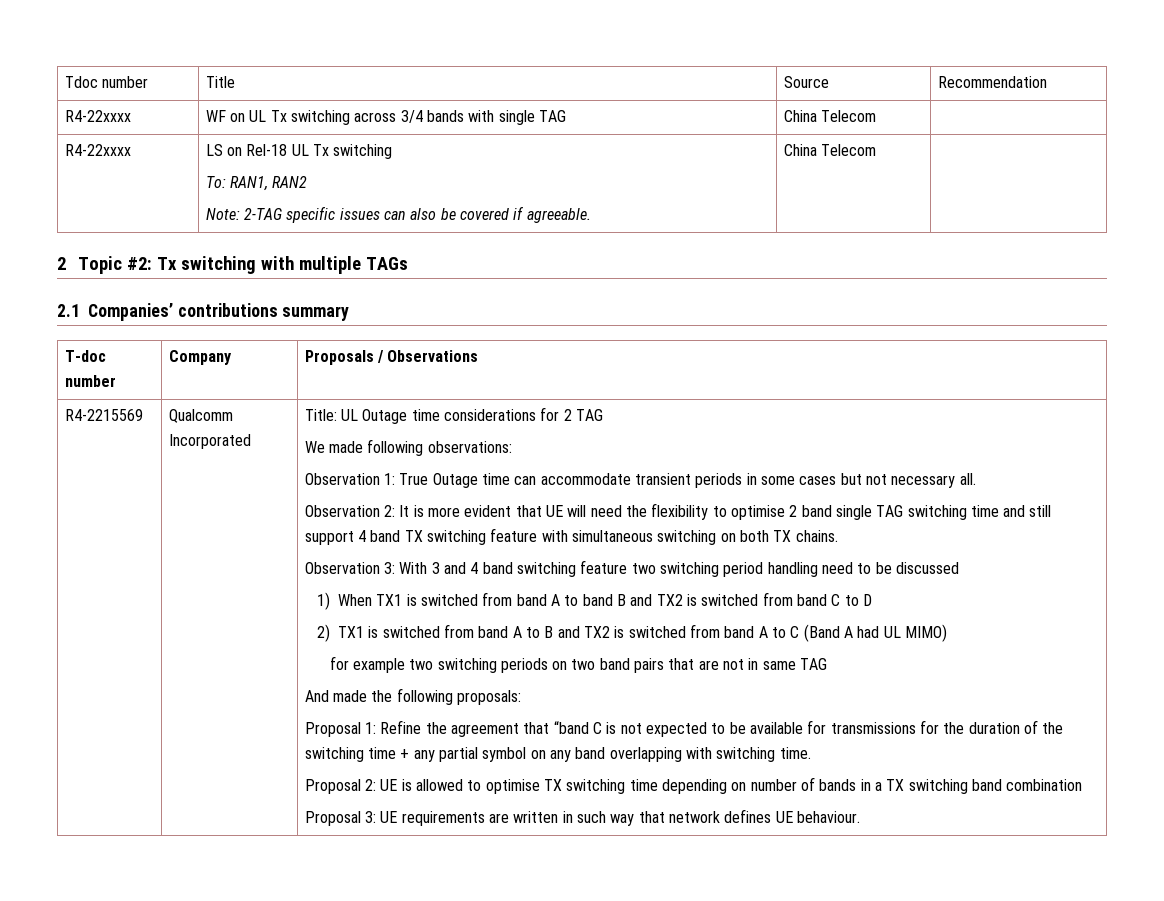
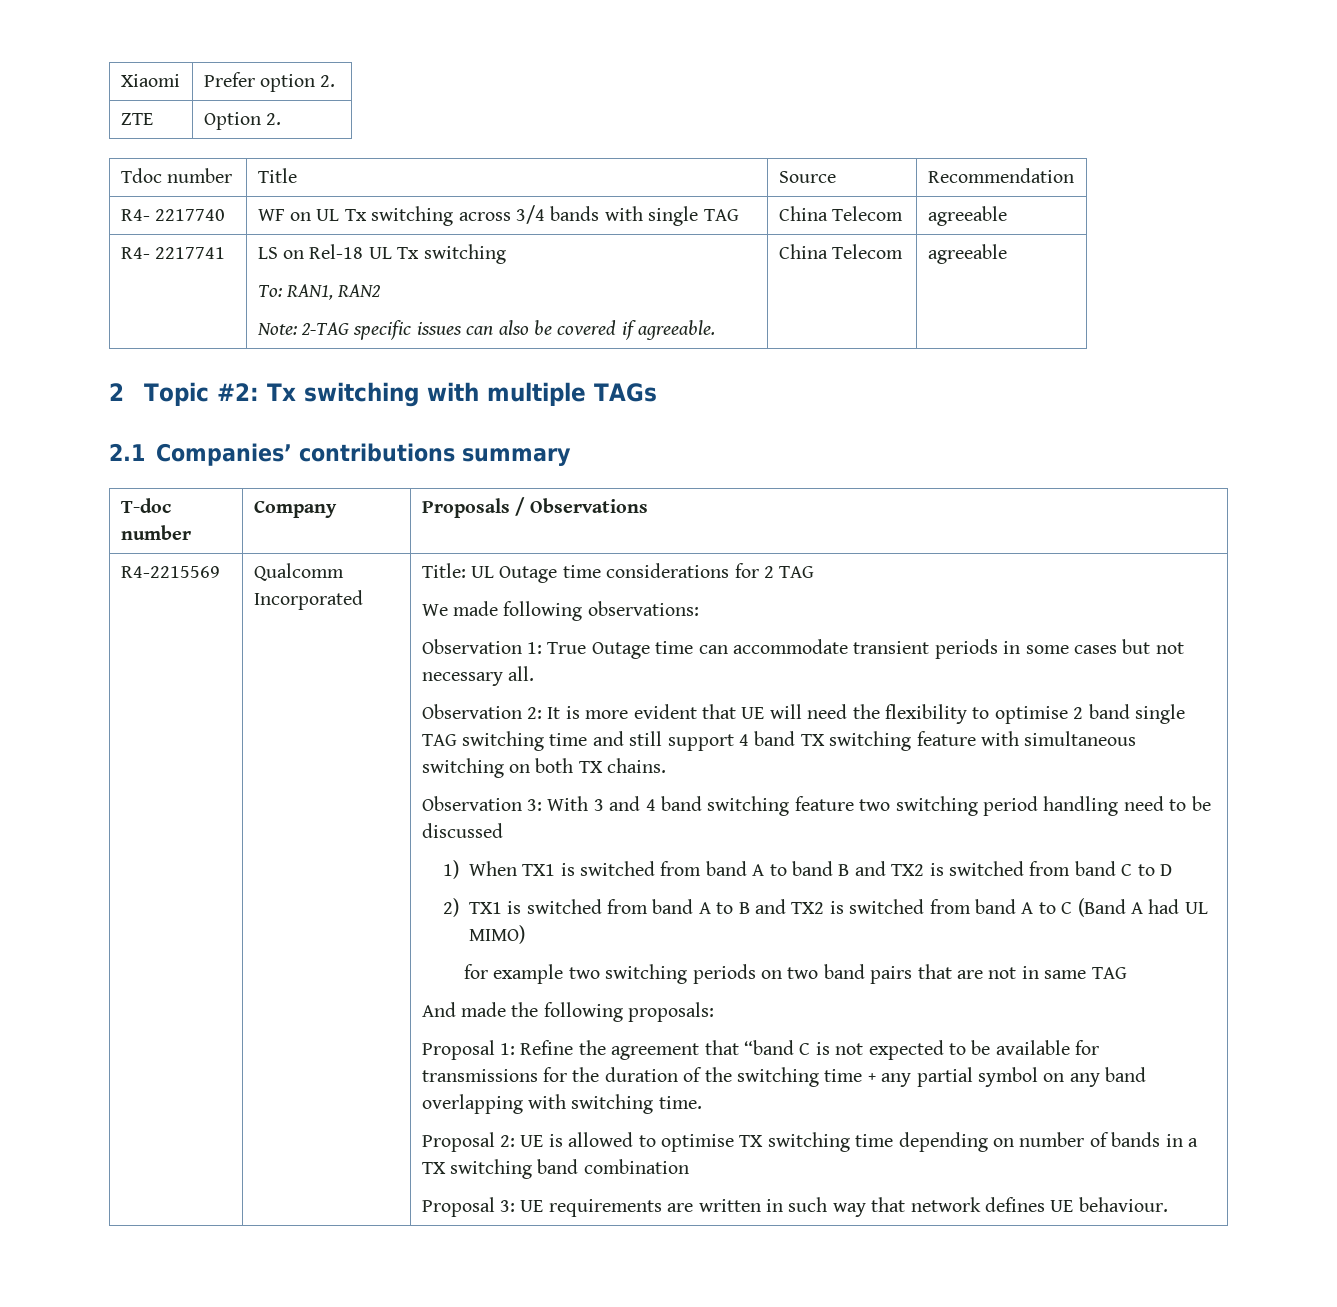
+ Xiaomi | Prefer option 2.
+ ZTE | Option 2.
- R4-22xxxx | WF on UL Tx switching across 3/4 bands with single TAG | China Telecom |
- R4-22xxxx | LS on Rel-18 UL Tx switching
+ R4- 2217740 | WF on UL Tx switching across 3/4 bands with single TAG | China Telecom | agreeable
+ R4- 2217741 | LS on Rel-18 UL Tx switching
  To: RAN1, RAN2
- Note: 2-TAG specific issues can also be covered if agreeable. | China Telecom |
+ Note: 2-TAG specific issues can also be covered if agreeable. | China Telecom | agreeable

